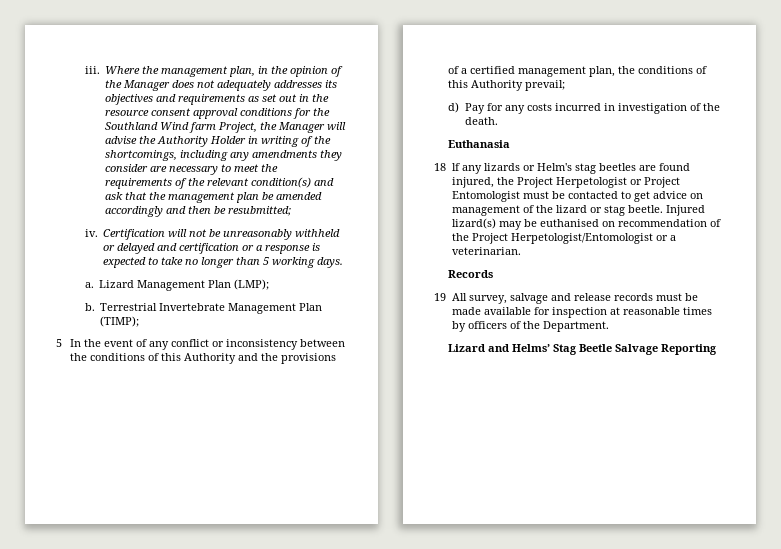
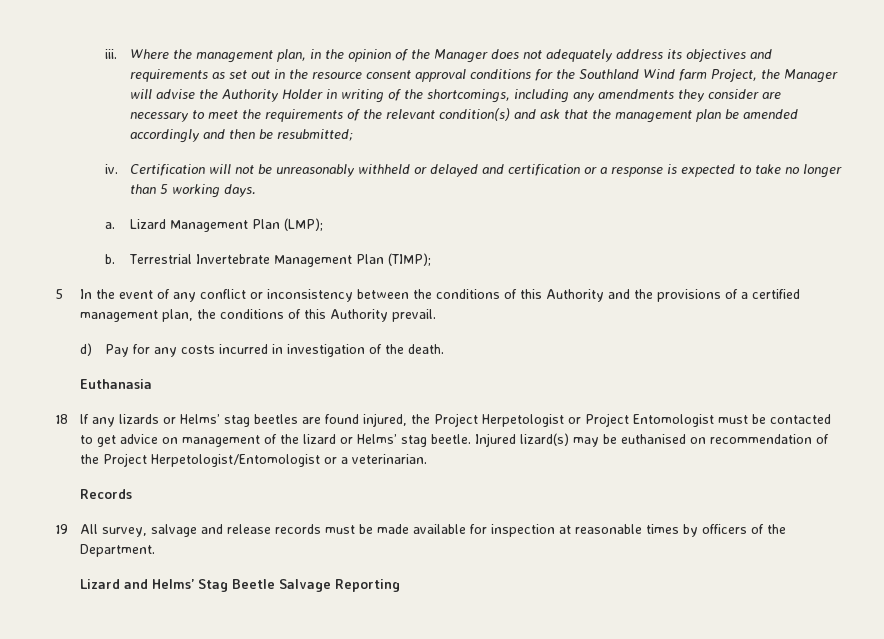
- Where the management plan, in the opinion of the Manager does not adequately addresses its objectives and requirements as set out in the resource consent approval conditions for the Southland Wind farm Project, the Manager will advise the Authority Holder in writing of the shortcomings, including any amendments they consider are necessary to meet the requirements of the relevant condition(s) and ask that the management plan be amended accordingly and then be resubmitted;
+ Where the management plan, in the opinion of the Manager does not adequately address its objectives and requirements as set out in the resource consent approval conditions for the Southland Wind farm Project, the Manager will advise the Authority Holder in writing of the shortcomings, including any amendments they consider are necessary to meet the requirements of the relevant condition(s) and ask that the management plan be amended accordingly and then be resubmitted;
- 5 In the event of any conflict or inconsistency between the conditions of this Authority and the provisions of a certified management plan, the conditions of this Authority prevail;
+ 5 In the event of any conflict or inconsistency between the conditions of this Authority and the provisions of a certified management plan, the conditions of this Authority prevail.
- 18 lf any lizards or Helm's stag beetles are found injured, the Project Herpetologist or Project Entomologist must be contacted to get advice on management of the lizard or stag beetle.
+ 18 lf any lizards or Helms’ stag beetles are found injured, the Project Herpetologist or Project Entomologist must be contacted to get advice on management of the lizard or Helms’ stag beetle.

